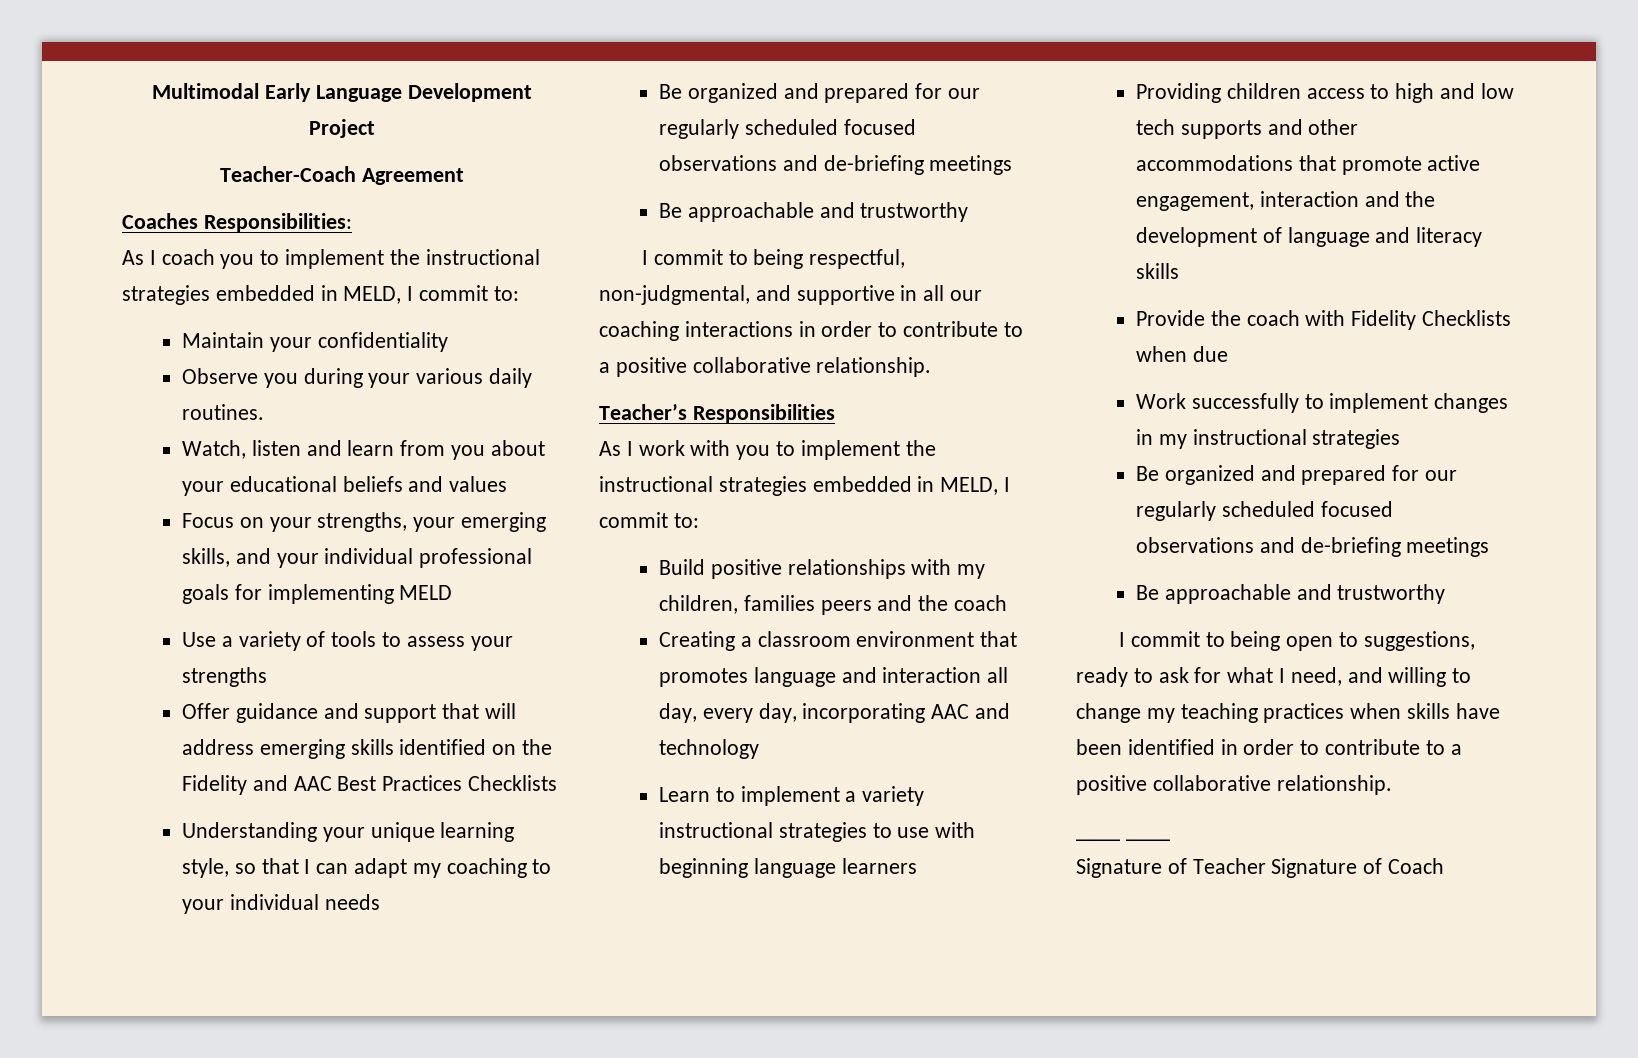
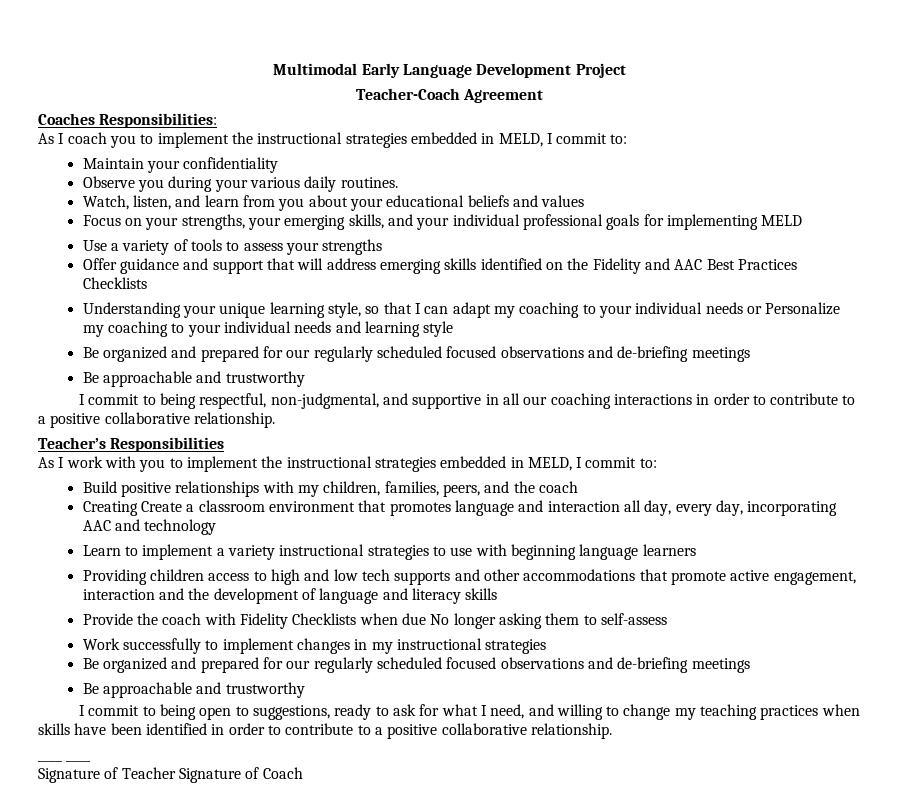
- Watch, listen and learn from you about your educational beliefs and values
+ Watch, listen, and learn from you about your educational beliefs and values
- Understanding your unique learning style, so that I can adapt my coaching to your individual needs
+ Understanding your unique learning style, so that I can adapt my coaching to your individual needs or Personalize my coaching to your individual needs and learning style
- Build positive relationships with my children, families peers and the coach
+ Build positive relationships with my children, families, peers, and the coach
- Creating a classroom environment that promotes language and interaction all day, every day, incorporating AAC and technology
+ Creating Create a classroom environment that promotes language and interaction all day, every day, incorporating AAC and technology
- Provide the coach with Fidelity Checklists when due
+ Provide the coach with Fidelity Checklists when due No longer asking them to self-assess

